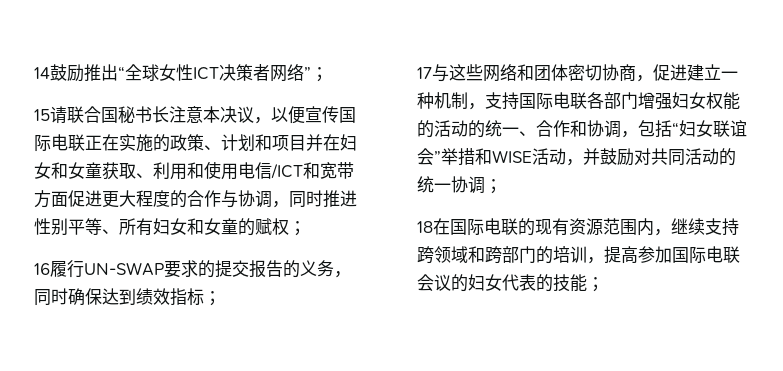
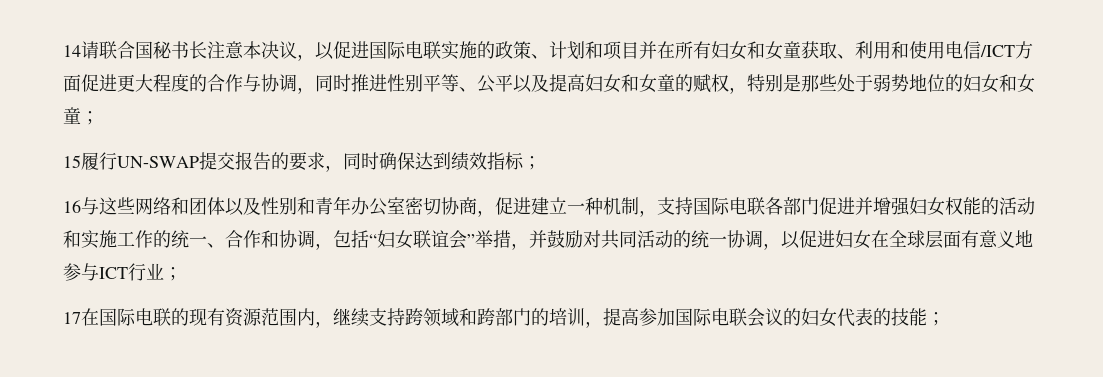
- 14鼓励推出“全球女性ICT决策者网络”；
- 15请联合国秘书长注意本决议，以便宣传国际电联正在实施的政策、计划和项目并在妇女和女童获取、利用和使用电信/ICT和宽带方面促进更大程度的合作与协调，同时推进性别平等、所有妇女和女童的赋权；
- 16履行UN-SWAP要求的提交报告的义务，同时确保达到绩效指标；
+ 14请联合国秘书长注意本决议，以促进国际电联实施的政策、计划和项目并在所有妇女和女童获取、利用和使用电信/ICT方面促进更大程度的合作与协调，同时推进性别平等、公平以及提高妇女和女童的赋权，特别是那些处于弱势地位的妇女和女童；
+ 15履行UN-SWAP提交报告的要求，同时确保达到绩效指标；
- 17与这些网络和团体密切协商，促进建立一种机制，支持国际电联各部门增强妇女权能的活动的统一、合作和协调，包括“妇女联谊会”举措和WISE活动，并鼓励对共同活动的统一协调；
- 18在国际电联的现有资源范围内，继续支持跨领域和跨部门的培训，提高参加国际电联会议的妇女代表的技能；
+ 16与这些网络和团体以及性别和青年办公室密切协商，促进建立一种机制，支持国际电联各部门促进并增强妇女权能的活动和实施工作的统一、合作和协调，包括“妇女联谊会”举措，并鼓励对共同活动的统一协调，以促进妇女在全球层面有意义地参与ICT行业；
+ 17在国际电联的现有资源范围内，继续支持跨领域和跨部门的培训，提高参加国际电联会议的妇女代表的技能；

